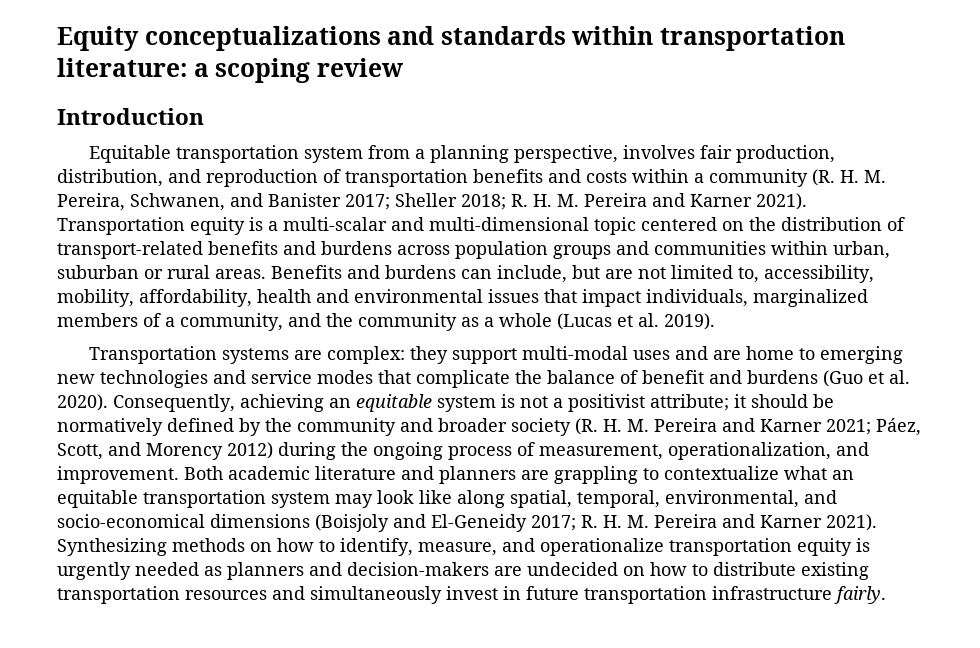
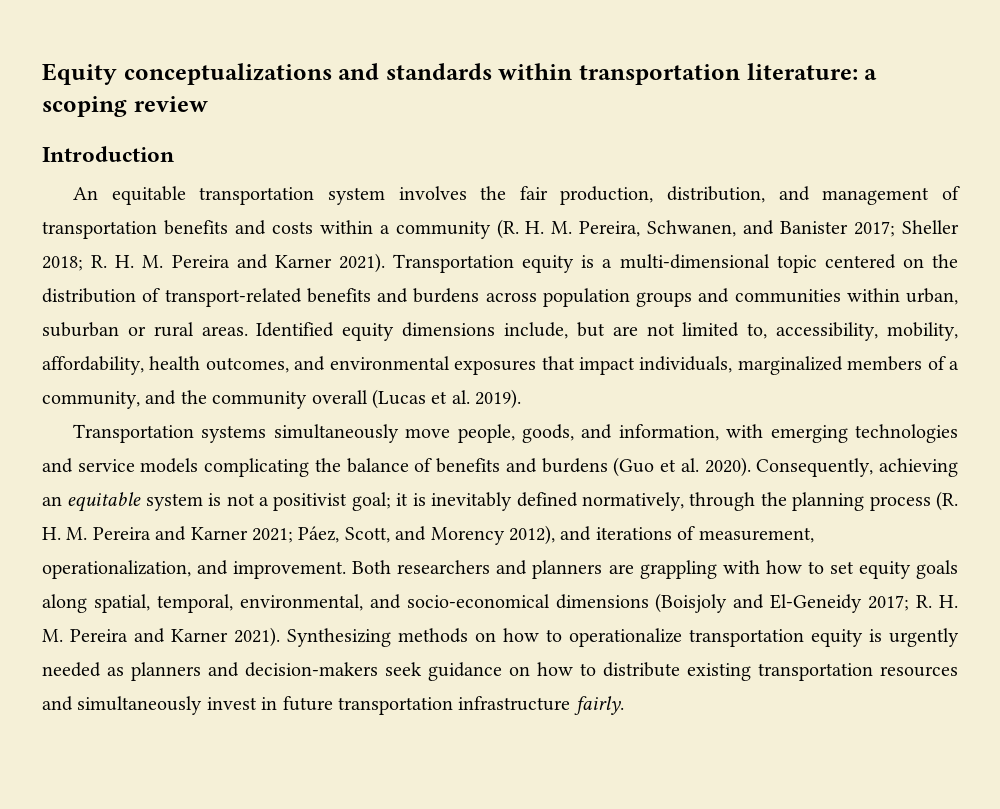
- Equitable transportation system from a planning perspective, involves fair production, distribution, and reproduction of transportation benefits and costs within a community (R. H. M. Pereira, Schwanen, and Banister 2017; Sheller 2018; R. H. M. Pereira and Karner 2021).
+ An equitable transportation system involves the fair production, distribution, and management of transportation benefits and costs within a community (R. H. M. Pereira, Schwanen, and Banister 2017; Sheller 2018; R. H. M. Pereira and Karner 2021).
- Transportation equity is a multi-scalar and multi-dimensional topic centered on the distribution of transport-related benefits and burdens across population groups and communities within urban, suburban or rural areas.
+ Transportation equity is a multi-dimensional topic centered on the distribution of transport-related benefits and burdens across population groups and communities within urban, suburban or rural areas.
- Benefits and burdens can include, but are not limited to, accessibility, mobility, affordability, health and environmental issues that impact individuals, marginalized members of a community, and the community as a whole (Lucas et al. 2019).
+ Identified equity dimensions include, but are not limited to, accessibility, mobility, affordability, health outcomes, and environmental exposures that impact individuals, marginalized members of a community, and the community overall (Lucas et al. 2019).
- Transportation systems are complex: they support multi-modal uses and are home to emerging new technologies and service modes that complicate the balance of benefit and burdens (Guo et al. 2020).
+ Transportation systems simultaneously move people, goods, and information, with emerging technologies and service models complicating the balance of benefits and burdens (Guo et al. 2020).
- Consequently, achieving an equitable system is not a positivist attribute; it should be normatively defined by the community and broader society (R. H. M. Pereira and Karner 2021; Páez, Scott, and Morency 2012) during the ongoing process of measurement, operationalization, and improvement.
+ Consequently, achieving an equitable system is not a positivist goal; it is inevitably defined normatively, through the planning process (R. H. M. Pereira and Karner 2021; Páez, Scott, and Morency 2012), and iterations of measurement, operationalization, and improvement.
- Both academic literature and planners are grappling to contextualize what an equitable transportation system may look like along spatial, temporal, environmental, and socio-economical dimensions (Boisjoly and El-Geneidy 2017; R. H. M. Pereira and Karner 2021).
+ Both researchers and planners are grappling with how to set equity goals along spatial, temporal, environmental, and socio-economical dimensions (Boisjoly and El-Geneidy 2017; R. H. M. Pereira and Karner 2021).
- Synthesizing methods on how to identify, measure, and operationalize transportation equity is urgently needed as planners and decision-makers are undecided on how to distribute existing transportation resources and simultaneously invest in future transportation infrastructure fairly.
+ Synthesizing methods on how to operationalize transportation equity is urgently needed as planners and decision-makers seek guidance on how to distribute existing transportation resources and simultaneously invest in future transportation infrastructure fairly.

